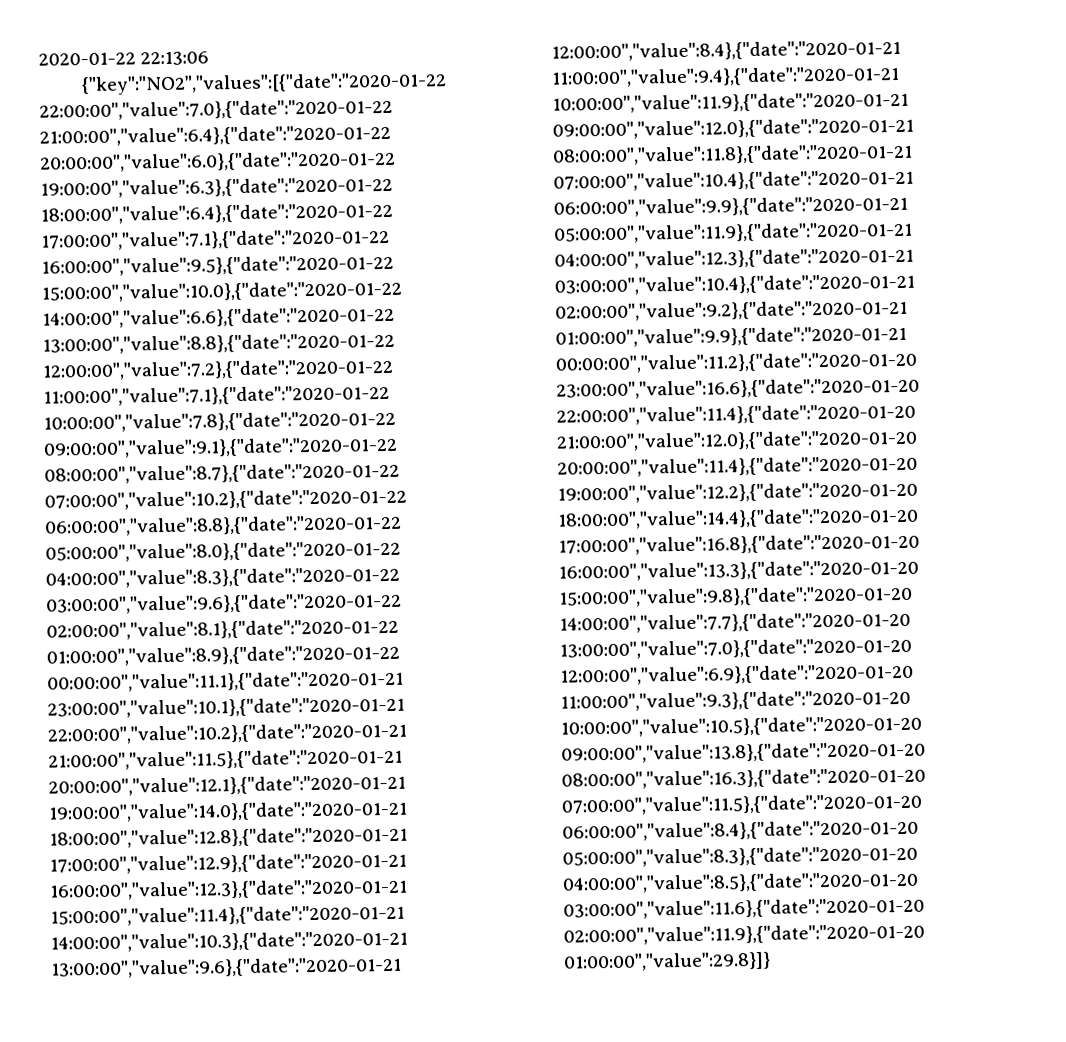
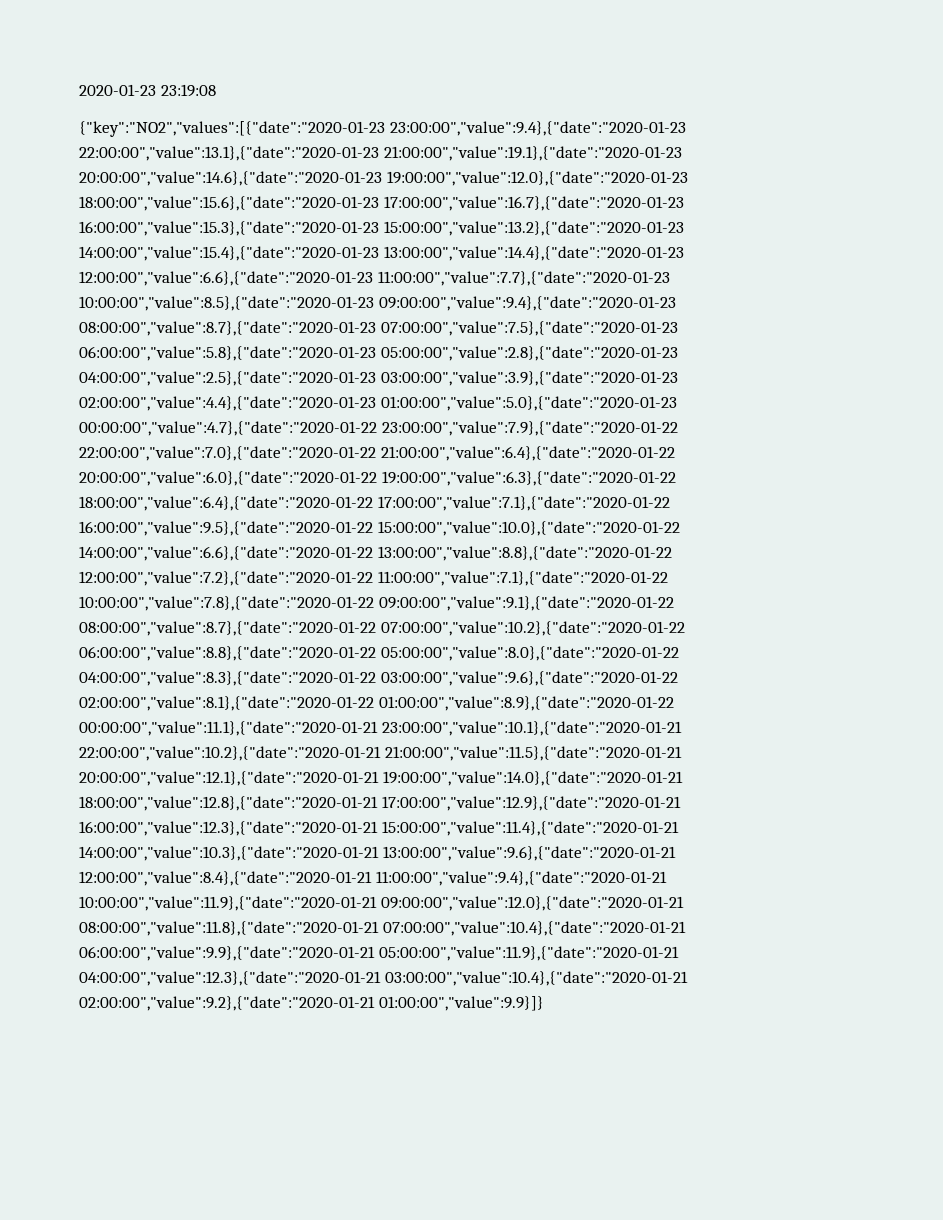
- 2020-01-22 22:13:06
- {"key":"NO2","values":[{"date":"2020-01-22 22:00:00","value":7.0},{"date":"2020-01-22 21:00:00","value":6.4},{"date":"2020-01-22 20:00:00","value":6.0},{"date":"2020-01-22 19:00:00","value":6.3},{"date":"2020-01-22 18:00:00","value":6.4},{"date":"2020-01-22 17:00:00","value":7.1},{"date":"2020-01-22 16:00:00","value":9.5},{"date":"2020-01-22 15:00:00","value":10.0},{"date":"2020-01-22 14:00:00","value":6.6},{"date":"2020-01-22 13:00:00","value":8.8},{"date":"2020-01-22 12:00:00","value":7.2},{"date":"2020-01-22 11:00:00","value":7.1},{"date":"2020-01-22 10:00:00","value":7.8},{"date":"2020-01-22 09:00:00","value":9.1},{"date":"2020-01-22 08:00:00","value":8.7},{"date":"2020-01-22 07:00:00","value":10.2},{"date":"2020-01-22 06:00:00","value":8.8},{"date":"2020-01-22 05:00:00","value":8.0},{"date":"2020-01-22 04:00:00","value":8.3},{"date":"2020-01-22 03:00:00","value":9.6},{"date":"2020-01-22 02:00:00","value":8.1},{"date":"2020-01-22 01:00:00","value":8.9},{"date":"2020-01-22 00:00:00","value":11.1},{"date":"2020-01-21 23:00:00","value":10.1},{"date":"2020-01-21 22:00:00","value":10.2},{"date":"2020-01-21 21:00:00","value":11.5},{"date":"2020-01-21 20:00:00","value":12.1},{"date":"2020-01-21 19:00:00","value":14.0},{"date":"2020-01-21 18:00:00","value":12.8},{"date":"2020-01-21 17:00:00","value":12.9},{"date":"2020-01-21 16:00:00","value":12.3},{"date":"2020-01-21 15:00:00","value":11.4},{"date":"2020-01-21 14:00:00","value":10.3},{"date":"2020-01-21 13:00:00","value":9.6},{"date":"2020-01-21 12:00:00","value":8.4},{"date":"2020-01-21 11:00:00","value":9.4},{"date":"2020-01-21 10:00:00","value":11.9},{"date":"2020-01-21 09:00:00","value":12.0},{"date":"2020-01-21 08:00:00","value":11.8},{"date":"2020-01-21 07:00:00","value":10.4},{"date":"2020-01-21 06:00:00","value":9.9},{"date":"2020-01-21 05:00:00","value":11.9},{"date":"2020-01-21 04:00:00","value":12.3},{"date":"2020-01-21 03:00:00","value":10.4},{"date":"2020-01-21 02:00:00","value":9.2},{"date":"2020-01-21 01:00:00","value":9.9},{"date":"2020-01-21 00:00:00","value":11.2},{"date":"2020-01-20 23:00:00","value":16.6},{"date":"2020-01-20 22:00:00","value":11.4},{"date":"2020-01-20 21:00:00","value":12.0},{"date":"2020-01-20 20:00:00","value":11.4},{"date":"2020-01-20 19:00:00","value":12.2},{"date":"2020-01-20 18:00:00","value":14.4},{"date":"2020-01-20 17:00:00","value":16.8},{"date":"2020-01-20 16:00:00","value":13.3},{"date":"2020-01-20 15:00:00","value":9.8},{"date":"2020-01-20 14:00:00","value":7.7},{"date":"2020-01-20 13:00:00","value":7.0},{"date":"2020-01-20 12:00:00","value":6.9},{"date":"2020-01-20 11:00:00","value":9.3},{"date":"2020-01-20 10:00:00","value":10.5},{"date":"2020-01-20 09:00:00","value":13.8},{"date":"2020-01-20 08:00:00","value":16.3},{"date":"2020-01-20 07:00:00","value":11.5},{"date":"2020-01-20 06:00:00","value":8.4},{"date":"2020-01-20 05:00:00","value":8.3},{"date":"2020-01-20 04:00:00","value":8.5},{"date":"2020-01-20 03:00:00","value":11.6},{"date":"2020-01-20 02:00:00","value":11.9},{"date":"2020-01-20 01:00:00","value":29.8}]}
+ 2020-01-23 23:19:08
+ {"key":"NO2","values":[{"date":"2020-01-23 23:00:00","value":9.4},{"date":"2020-01-23 22:00:00","value":13.1},{"date":"2020-01-23 21:00:00","value":19.1},{"date":"2020-01-23 20:00:00","value":14.6},{"date":"2020-01-23 19:00:00","value":12.0},{"date":"2020-01-23 18:00:00","value":15.6},{"date":"2020-01-23 17:00:00","value":16.7},{"date":"2020-01-23 16:00:00","value":15.3},{"date":"2020-01-23 15:00:00","value":13.2},{"date":"2020-01-23 14:00:00","value":15.4},{"date":"2020-01-23 13:00:00","value":14.4},{"date":"2020-01-23 12:00:00","value":6.6},{"date":"2020-01-23 11:00:00","value":7.7},{"date":"2020-01-23 10:00:00","value":8.5},{"date":"2020-01-23 09:00:00","value":9.4},{"date":"2020-01-23 08:00:00","value":8.7},{"date":"2020-01-23 07:00:00","value":7.5},{"date":"2020-01-23 06:00:00","value":5.8},{"date":"2020-01-23 05:00:00","value":2.8},{"date":"2020-01-23 04:00:00","value":2.5},{"date":"2020-01-23 03:00:00","value":3.9},{"date":"2020-01-23 02:00:00","value":4.4},{"date":"2020-01-23 01:00:00","value":5.0},{"date":"2020-01-23 00:00:00","value":4.7},{"date":"2020-01-22 23:00:00","value":7.9},{"date":"2020-01-22 22:00:00","value":7.0},{"date":"2020-01-22 21:00:00","value":6.4},{"date":"2020-01-22 20:00:00","value":6.0},{"date":"2020-01-22 19:00:00","value":6.3},{"date":"2020-01-22 18:00:00","value":6.4},{"date":"2020-01-22 17:00:00","value":7.1},{"date":"2020-01-22 16:00:00","value":9.5},{"date":"2020-01-22 15:00:00","value":10.0},{"date":"2020-01-22 14:00:00","value":6.6},{"date":"2020-01-22 13:00:00","value":8.8},{"date":"2020-01-22 12:00:00","value":7.2},{"date":"2020-01-22 11:00:00","value":7.1},{"date":"2020-01-22 10:00:00","value":7.8},{"date":"2020-01-22 09:00:00","value":9.1},{"date":"2020-01-22 08:00:00","value":8.7},{"date":"2020-01-22 07:00:00","value":10.2},{"date":"2020-01-22 06:00:00","value":8.8},{"date":"2020-01-22 05:00:00","value":8.0},{"date":"2020-01-22 04:00:00","value":8.3},{"date":"2020-01-22 03:00:00","value":9.6},{"date":"2020-01-22 02:00:00","value":8.1},{"date":"2020-01-22 01:00:00","value":8.9},{"date":"2020-01-22 00:00:00","value":11.1},{"date":"2020-01-21 23:00:00","value":10.1},{"date":"2020-01-21 22:00:00","value":10.2},{"date":"2020-01-21 21:00:00","value":11.5},{"date":"2020-01-21 20:00:00","value":12.1},{"date":"2020-01-21 19:00:00","value":14.0},{"date":"2020-01-21 18:00:00","value":12.8},{"date":"2020-01-21 17:00:00","value":12.9},{"date":"2020-01-21 16:00:00","value":12.3},{"date":"2020-01-21 15:00:00","value":11.4},{"date":"2020-01-21 14:00:00","value":10.3},{"date":"2020-01-21 13:00:00","value":9.6},{"date":"2020-01-21 12:00:00","value":8.4},{"date":"2020-01-21 11:00:00","value":9.4},{"date":"2020-01-21 10:00:00","value":11.9},{"date":"2020-01-21 09:00:00","value":12.0},{"date":"2020-01-21 08:00:00","value":11.8},{"date":"2020-01-21 07:00:00","value":10.4},{"date":"2020-01-21 06:00:00","value":9.9},{"date":"2020-01-21 05:00:00","value":11.9},{"date":"2020-01-21 04:00:00","value":12.3},{"date":"2020-01-21 03:00:00","value":10.4},{"date":"2020-01-21 02:00:00","value":9.2},{"date":"2020-01-21 01:00:00","value":9.9}]}

